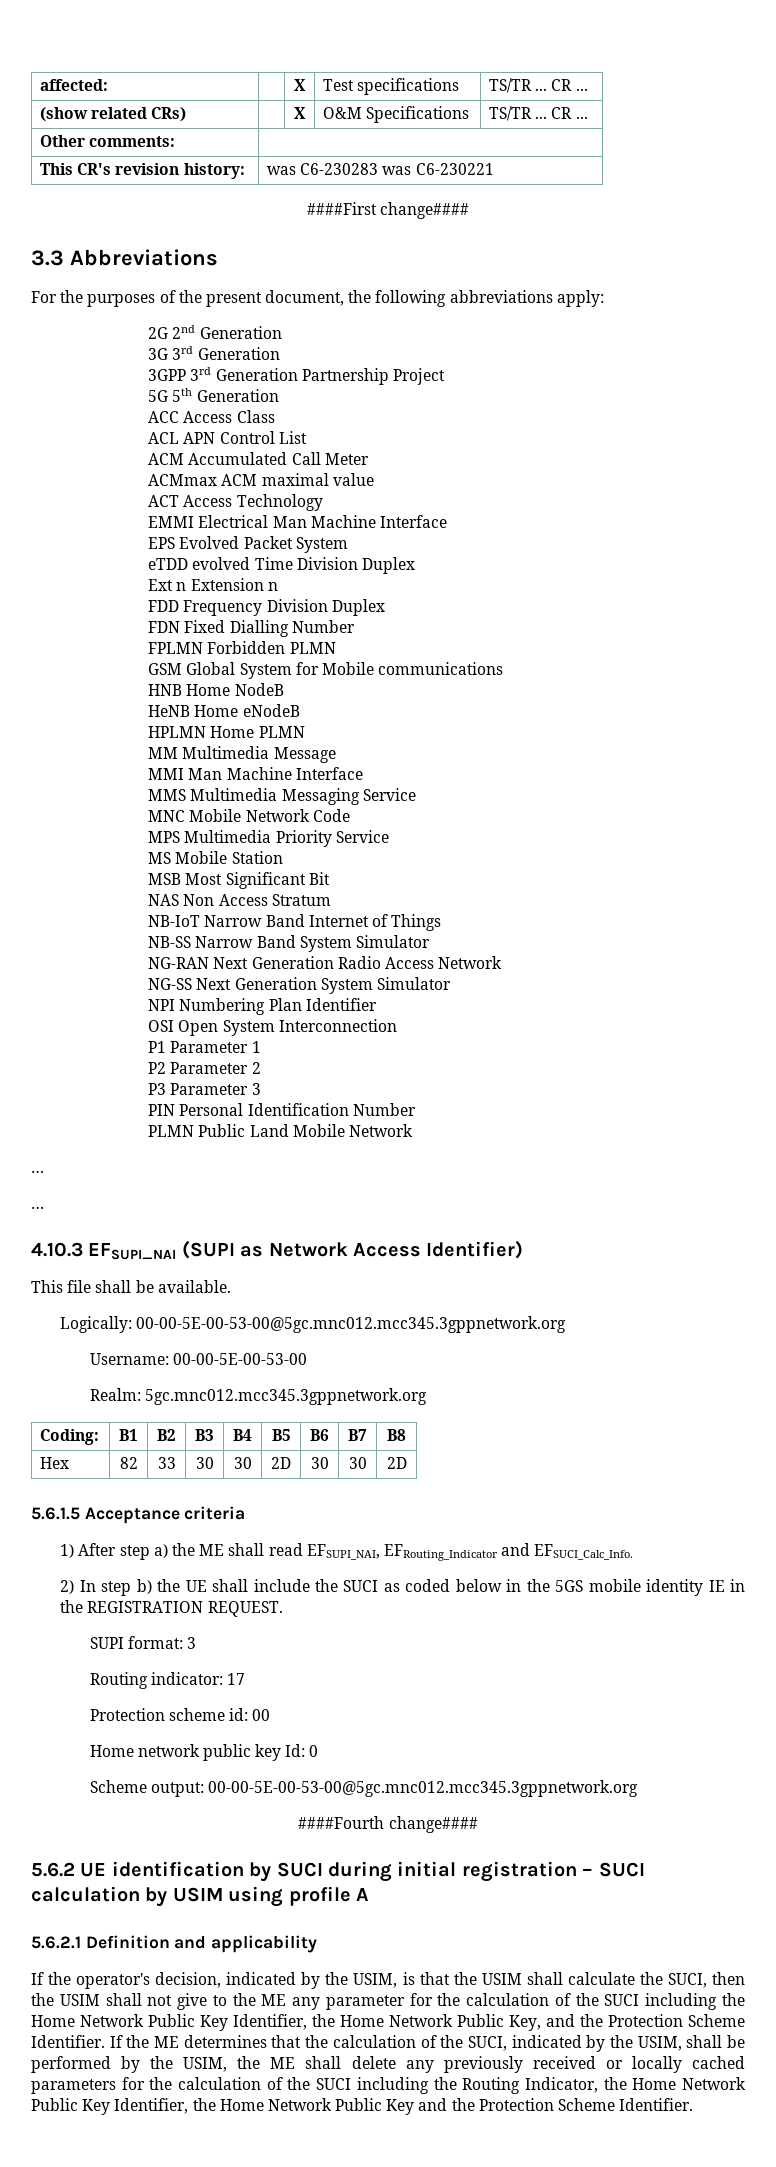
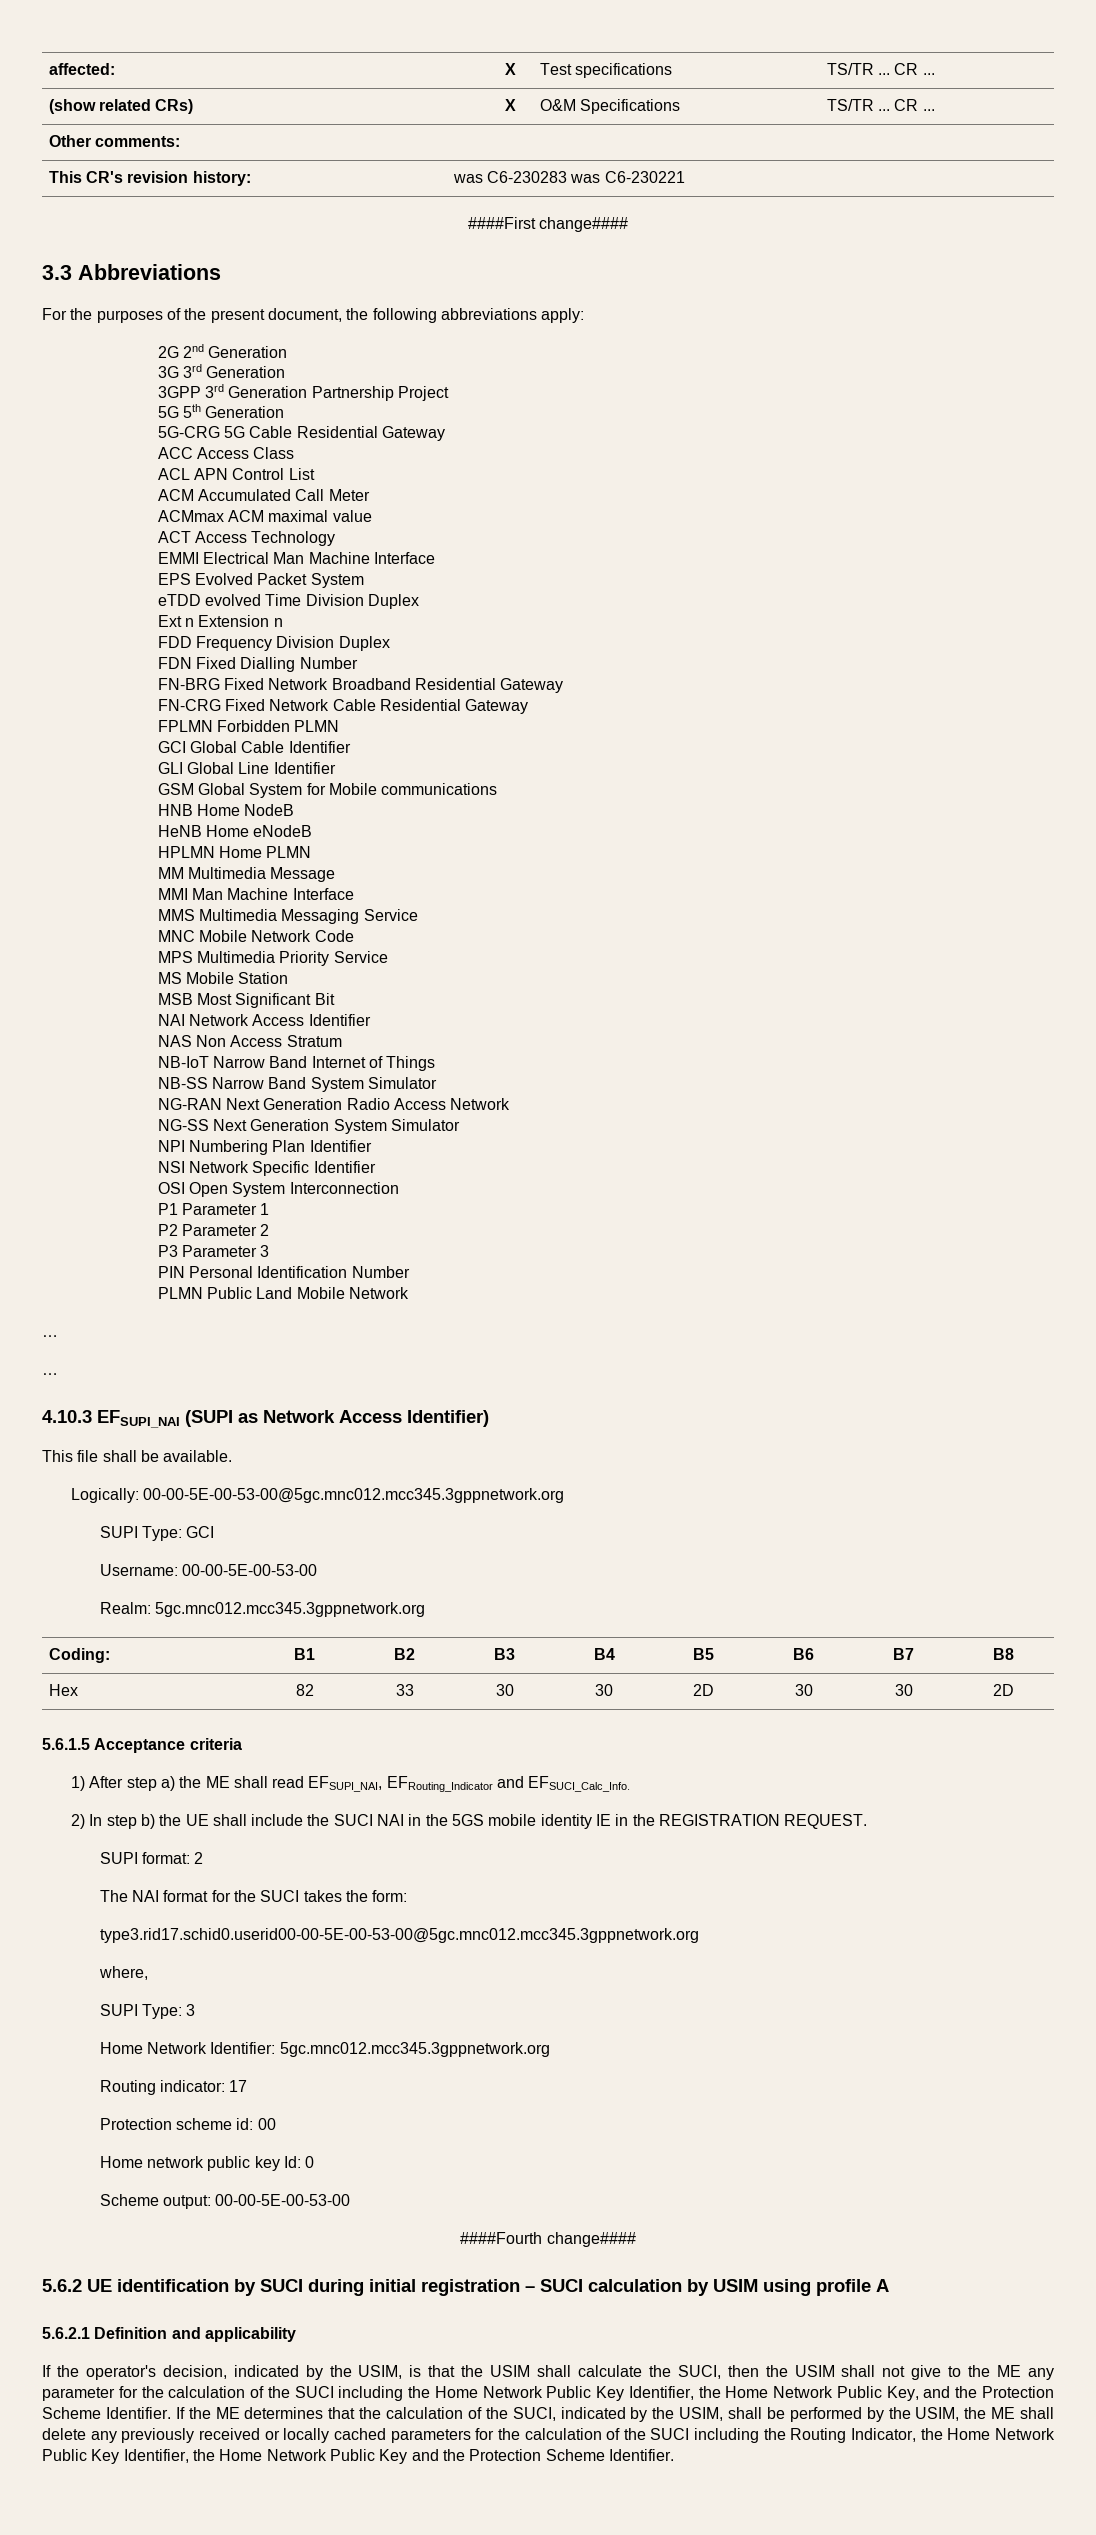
+ 5G-CRG 5G Cable Residential Gateway
+ FN-BRG Fixed Network Broadband Residential Gateway
+ FN-CRG Fixed Network Cable Residential Gateway
  FPLMN Forbidden PLMN
+ GCI Global Cable Identifier
+ GLI Global Line Identifier
+ NAI Network Access Identifier
+ NSI Network Specific Identifier
+ SUPI Type: GCI
- 2) In step b) the UE shall include the SUCI as coded below in the 5GS mobile identity IE in the REGISTRATION REQUEST.
+ 2) In step b) the UE shall include the SUCI NAI in the 5GS mobile identity IE in the REGISTRATION REQUEST.
- SUPI format: 3
+ SUPI format: 2
+ The NAI format for the SUCI takes the form:
+ type3.rid17.schid0.userid00-00-5E-00-53-00@5gc.mnc012.mcc345.3gppnetwork.org
+ where,
+ SUPI Type: 3
+ Home Network Identifier: 5gc.mnc012.mcc345.3gppnetwork.org
- Scheme output: 00-00-5E-00-53-00@5gc.mnc012.mcc345.3gppnetwork.org
+ Scheme output: 00-00-5E-00-53-00

